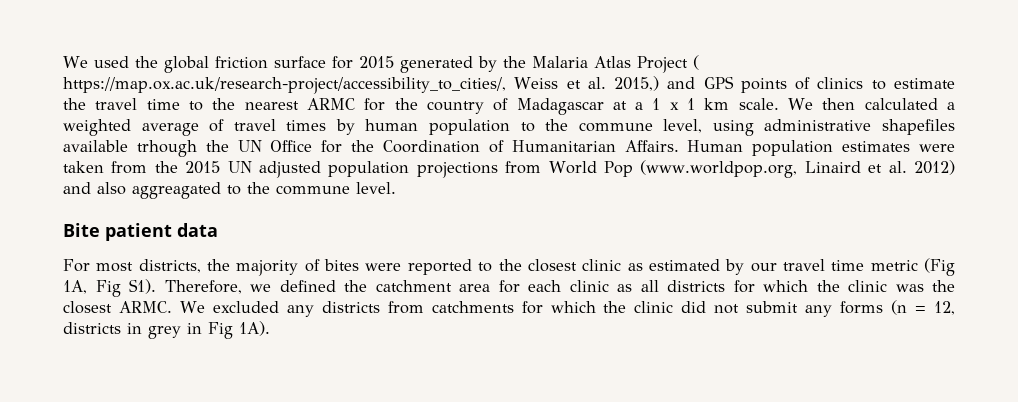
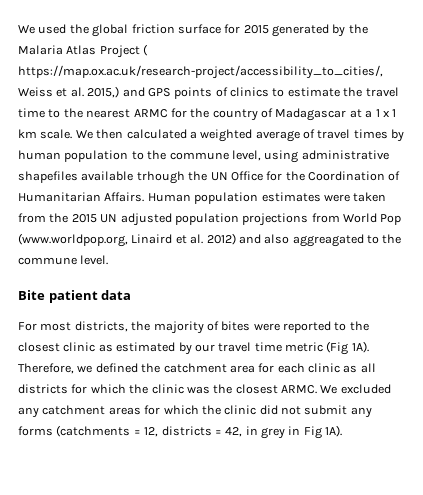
- For most districts, the majority of bites were reported to the closest clinic as estimated by our travel time metric (Fig 1A, Fig S1). Therefore, we defined the catchment area for each clinic as all districts for which the clinic was the closest ARMC.
+ For most districts, the majority of bites were reported to the closest clinic as estimated by our travel time metric (Fig 1A). Therefore, we defined the catchment area for each clinic as all districts for which the clinic was the closest ARMC.
- We excluded any districts from catchments for which the clinic did not submit any forms (n = 12, districts in grey in Fig 1A).
+ We excluded any catchment areas for which the clinic did not submit any forms (catchments = 12, districts = 42, in grey in Fig 1A).

